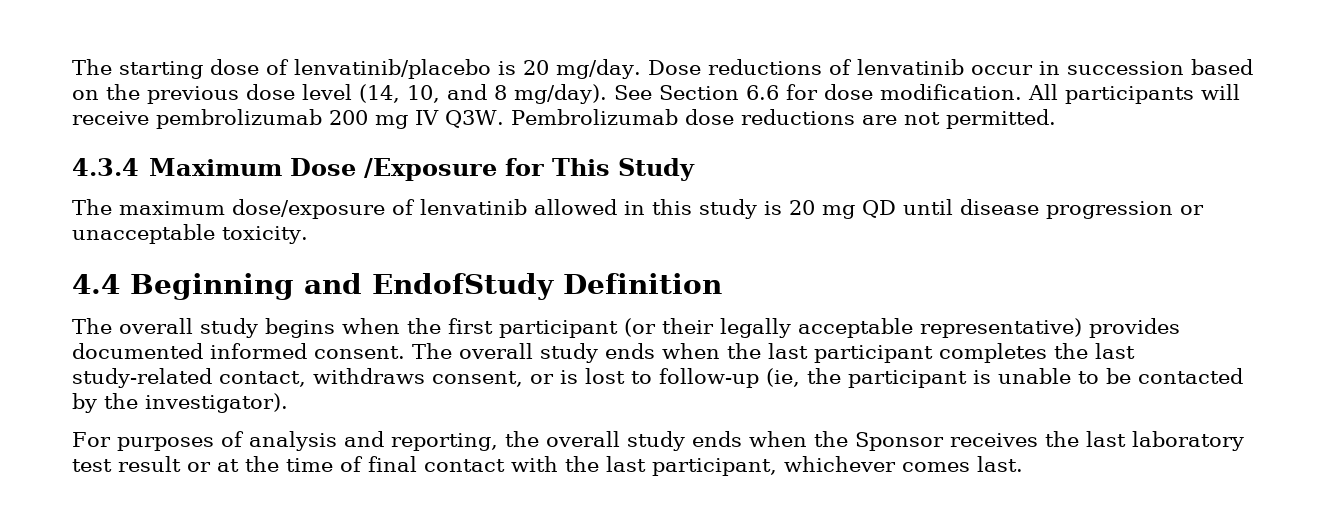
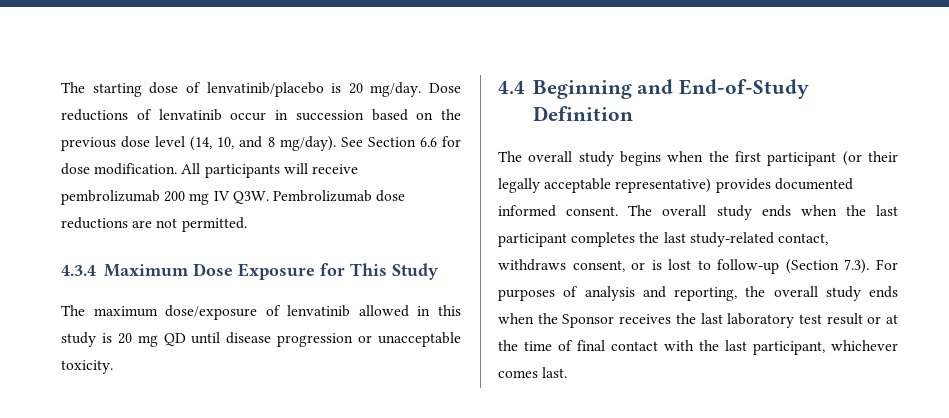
- 4.3.4 Maximum Dose /Exposure for This Study
+ 4.3.4 Maximum Dose Exposure for This Study
- 4.4 Beginning and EndofStudy Definition
+ 4.4 Beginning and End-of-Study Definition
- The overall study ends when the last participant completes the last study-related contact, withdraws consent, or is lost to follow-up (ie, the participant is unable to be contacted by the investigator).
- For purposes of analysis and reporting, the overall study ends when the Sponsor receives the last laboratory test result or at the time of final contact with the last participant, whichever comes last.
+ The overall study ends when the last participant completes the last study-related contact, withdraws consent, or is lost to follow-up (Section 7.3). For purposes of analysis and reporting, the overall study ends when the Sponsor receives the last laboratory test result or at the time of final contact with the last participant, whichever comes last.

